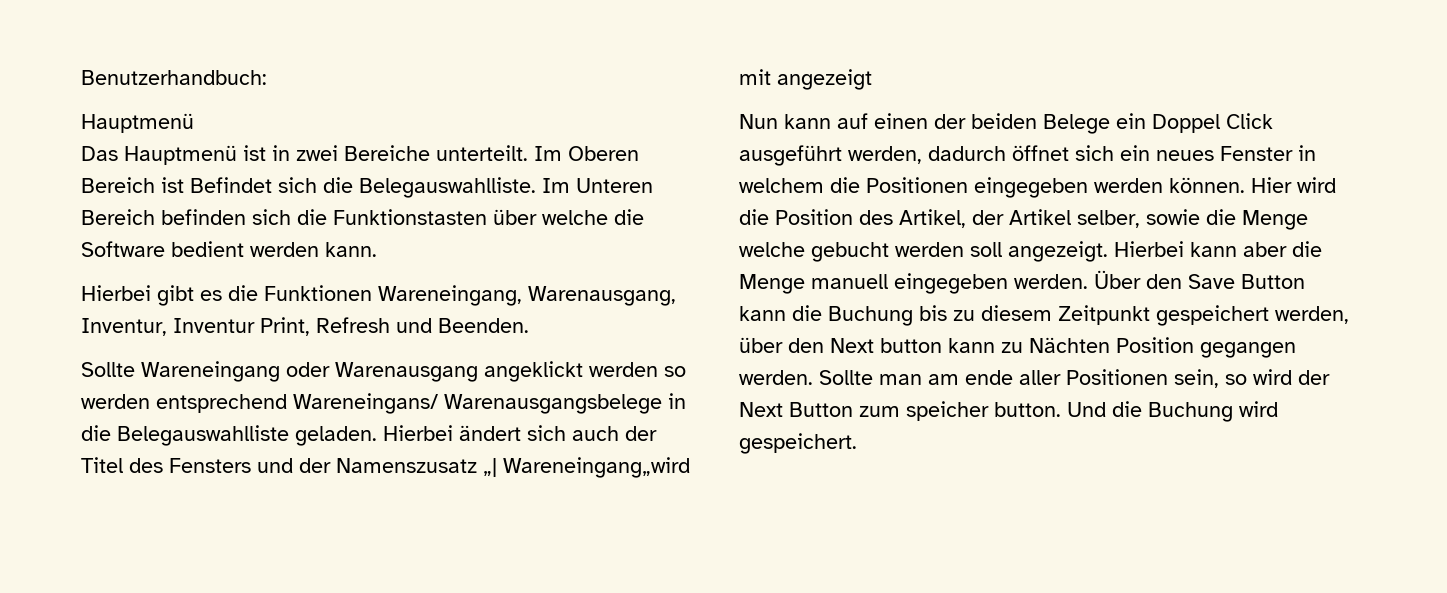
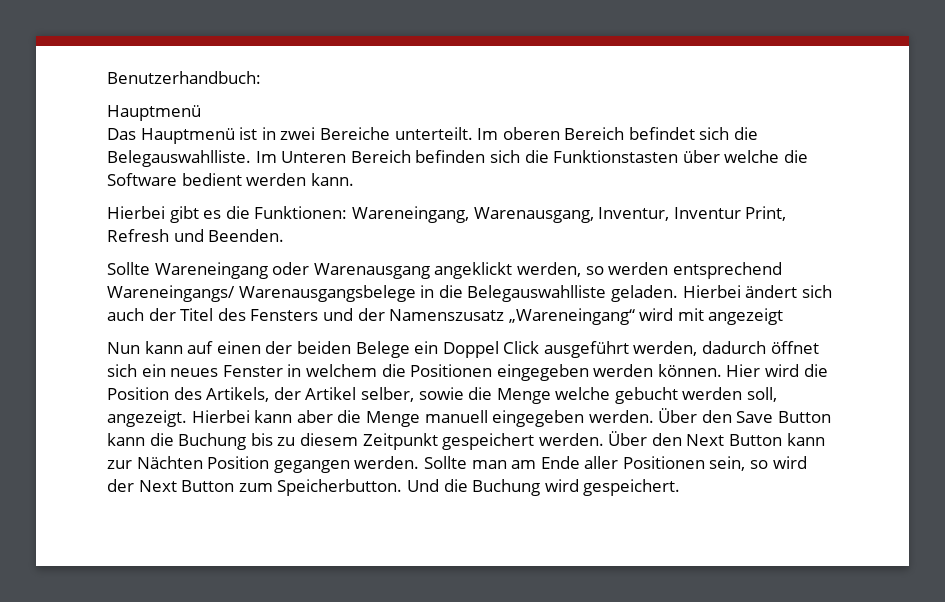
- Im Oberen Bereich ist Befindet sich die Belegauswahlliste.
+ Im oberen Bereich befindet sich die Belegauswahlliste.
- Hierbei gibt es die Funktionen Wareneingang, Warenausgang, Inventur, Inventur Print, Refresh und Beenden.
+ Hierbei gibt es die Funktionen: Wareneingang, Warenausgang, Inventur, Inventur Print, Refresh und Beenden.
- Sollte Wareneingang oder Warenausgang angeklickt werden so werden entsprechend Wareneingans/ Warenausgangsbelege in die Belegauswahlliste geladen.
+ Sollte Wareneingang oder Warenausgang angeklickt werden, so werden entsprechend Wareneingangs/ Warenausgangsbelege in die Belegauswahlliste geladen.
- Hierbei ändert sich auch der Titel des Fensters und der Namenszusatz „| Wareneingang„wird mit angezeigt
+ Hierbei ändert sich auch der Titel des Fensters und der Namenszusatz „Wareneingang“ wird mit angezeigt
- Hier wird die Position des Artikel, der Artikel selber, sowie die Menge welche gebucht werden soll angezeigt.
+ Hier wird die Position des Artikels, der Artikel selber, sowie die Menge welche gebucht werden soll, angezeigt.
- Über den Save Button kann die Buchung bis zu diesem Zeitpunkt gespeichert werden, über den Next button kann zu Nächten Position gegangen werden.
+ Über den Save Button kann die Buchung bis zu diesem Zeitpunkt gespeichert werden. Über den Next Button kann zur Nächten Position gegangen werden.
- Sollte man am ende aller Positionen sein, so wird der Next Button zum speicher button.
+ Sollte man am Ende aller Positionen sein, so wird der Next Button zum Speicherbutton.

